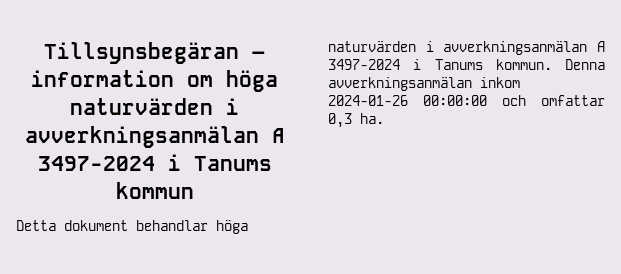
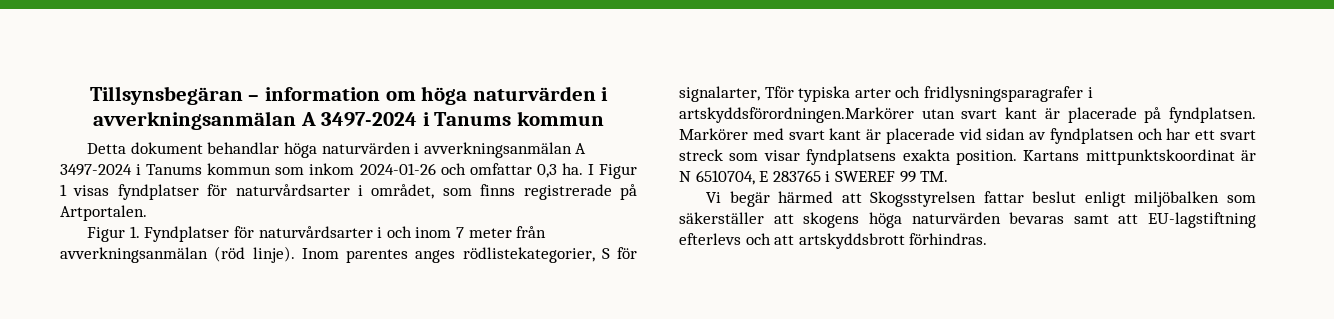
- Detta dokument behandlar höga naturvärden i avverkningsanmälan A 3497-2024 i Tanums kommun. Denna avverkningsanmälan inkom 2024-01-26 00:00:00 och omfattar 0,3 ha.
+ Detta dokument behandlar höga naturvärden i avverkningsanmälan A 3497-2024 i Tanums kommun som inkom 2024-01-26 och omfattar 0,3 ha.
+ I Figur 1 visas fyndplatser för naturvårdsarter i området, som finns registrerade på Artportalen.
+ Figur 1. Fyndplatser för naturvårdsarter i och inom 7 meter från avverkningsanmälan (röd linje). Inom parentes anges rödlistekategorier, S för signalarter, Tför typiska arter och fridlysningsparagrafer i artskyddsförordningen.Markörer utan svart kant är placerade på fyndplatsen. Markörer med svart kant är placerade vid sidan av fyndplatsen och har ett svart streck som visar fyndplatsens exakta position. Kartans mittpunktskoordinat är N 6510704, E 283765 i SWEREF 99 TM.
+ Vi begär härmed att Skogsstyrelsen fattar beslut enligt miljöbalken som säkerställer att skogens höga naturvärden bevaras samt att EU-lagstiftning efterlevs och att artskyddsbrott förhindras.

